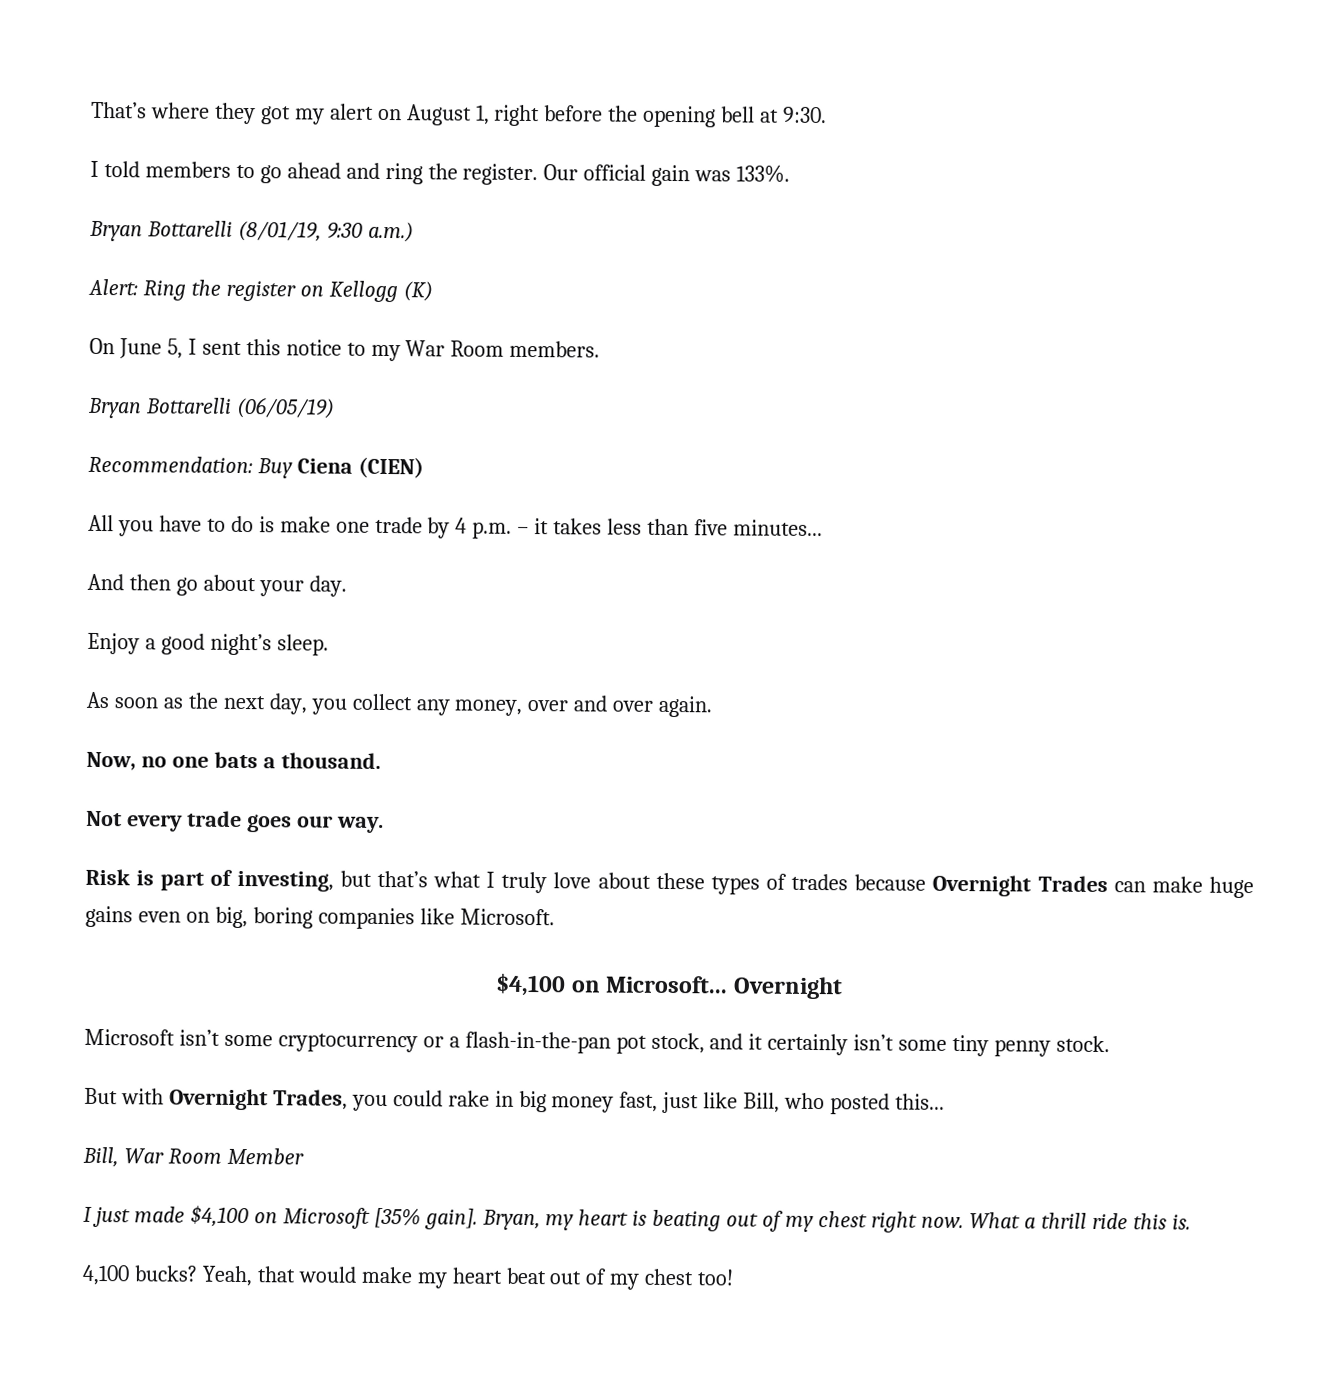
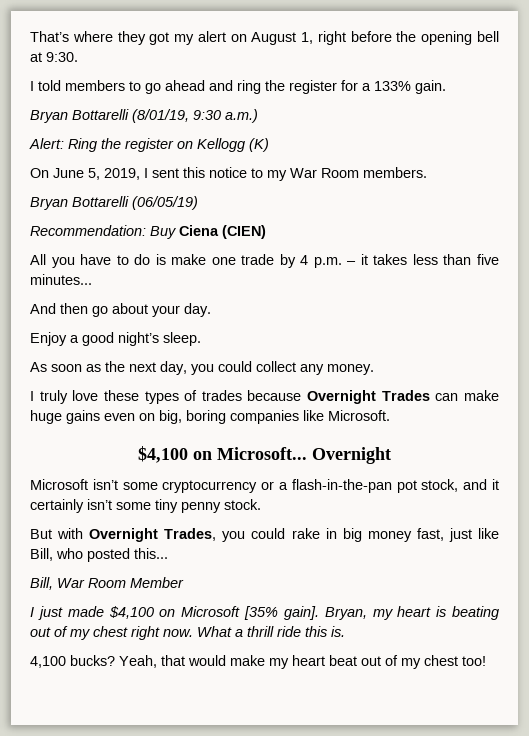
- I told members to go ahead and ring the register. Our official gain was 133%.
+ I told members to go ahead and ring the register for a 133% gain.
- On June 5, I sent this notice to my War Room members.
+ On June 5, 2019, I sent this notice to my War Room members.
- As soon as the next day, you collect any money, over and over again.
- Now, no one bats a thousand.
- Not every trade goes our way.
- Risk is part of investing, but that’s what I truly love about these types of trades because Overnight Trades can make huge gains even on big, boring companies like Microsoft.
+ As soon as the next day, you could collect any money.
+ I truly love these types of trades because Overnight Trades can make huge gains even on big, boring companies like Microsoft.

